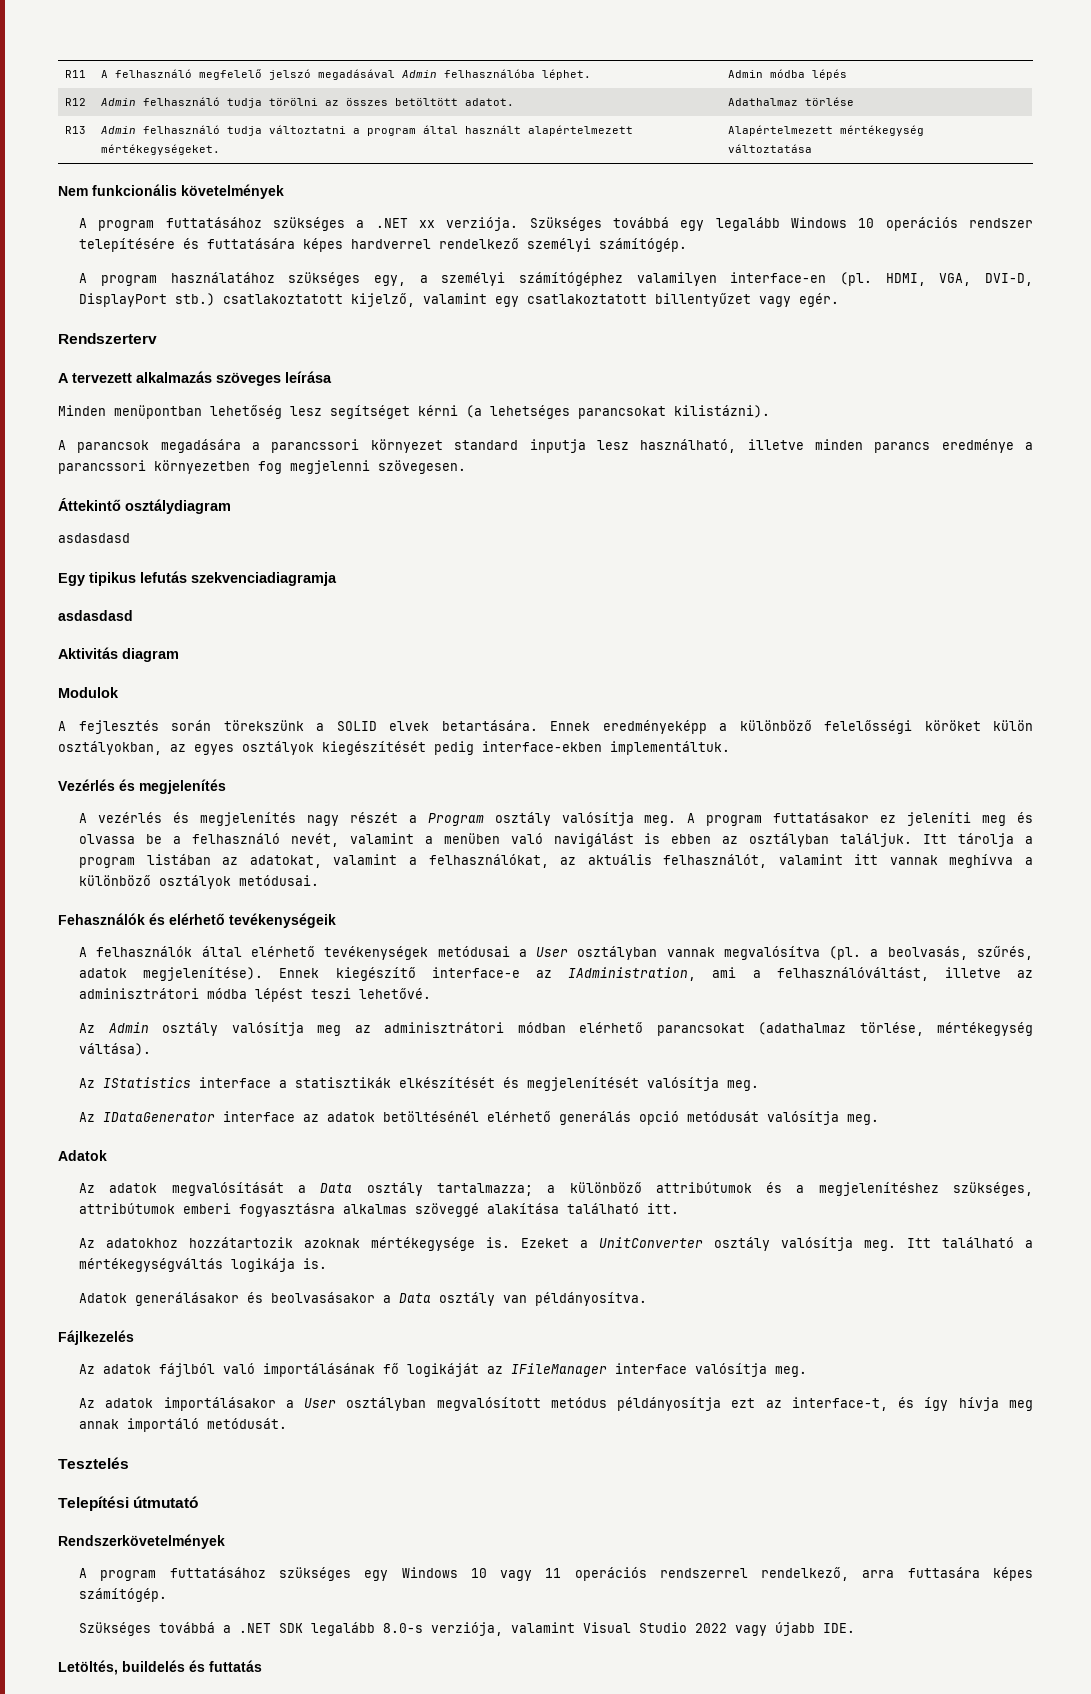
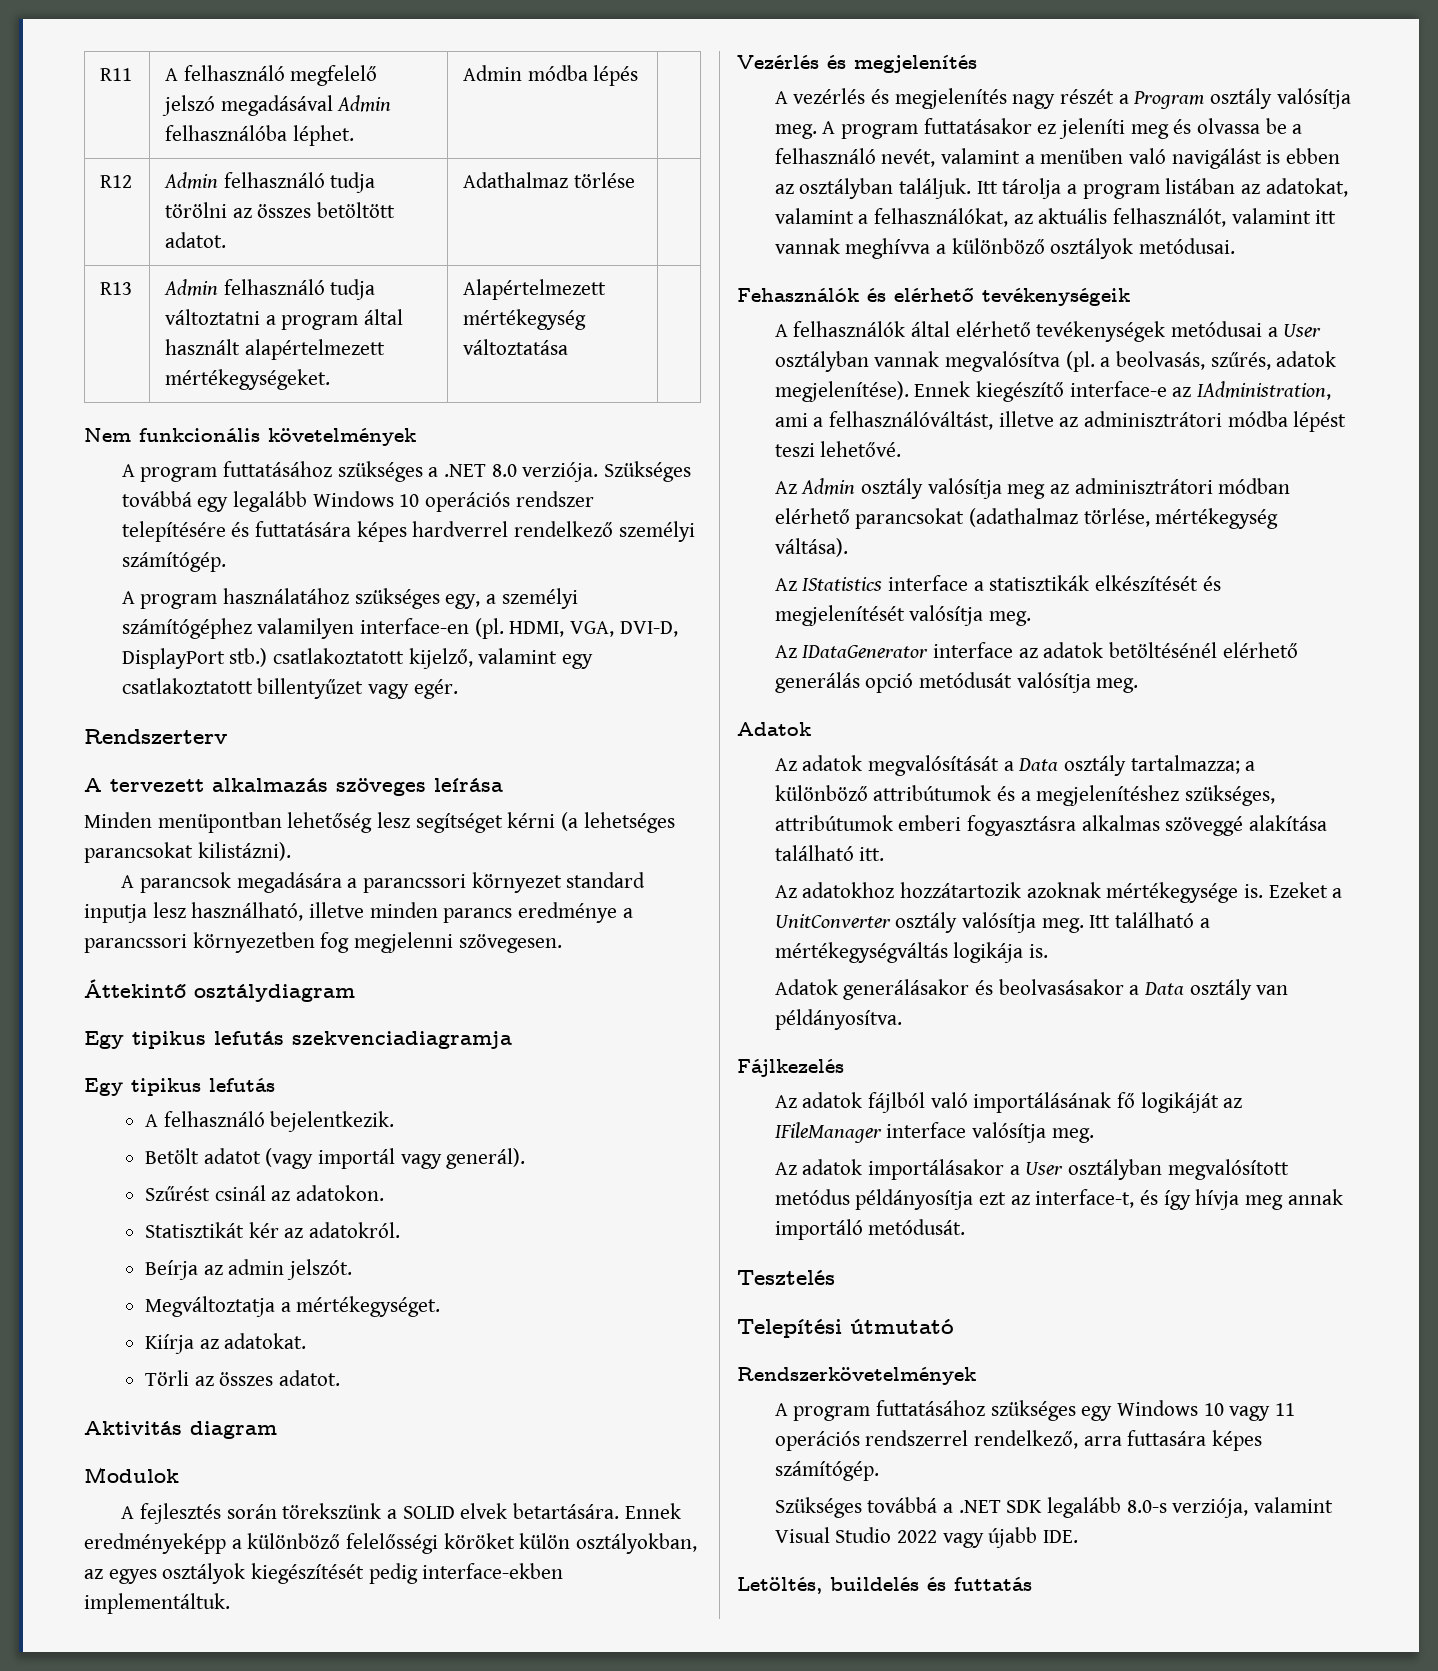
- A program futtatásához szükséges a .NET xx verziója.
+ A program futtatásához szükséges a .NET 8.0 verziója.
  Áttekintő osztálydiagram
- asdasdasd
  Egy tipikus lefutás szekvenciadiagramja
- asdasdasd
+ Egy tipikus lefutás
+ A felhasználó bejelentkezik.
+ Betölt adatot (vagy importál vagy generál).
+ Szűrést csinál az adatokon.
+ Statisztikát kér az adatokról.
+ Beírja az admin jelszót.
+ Megváltoztatja a mértékegységet.
+ Kiírja az adatokat.
+ Törli az összes adatot.

